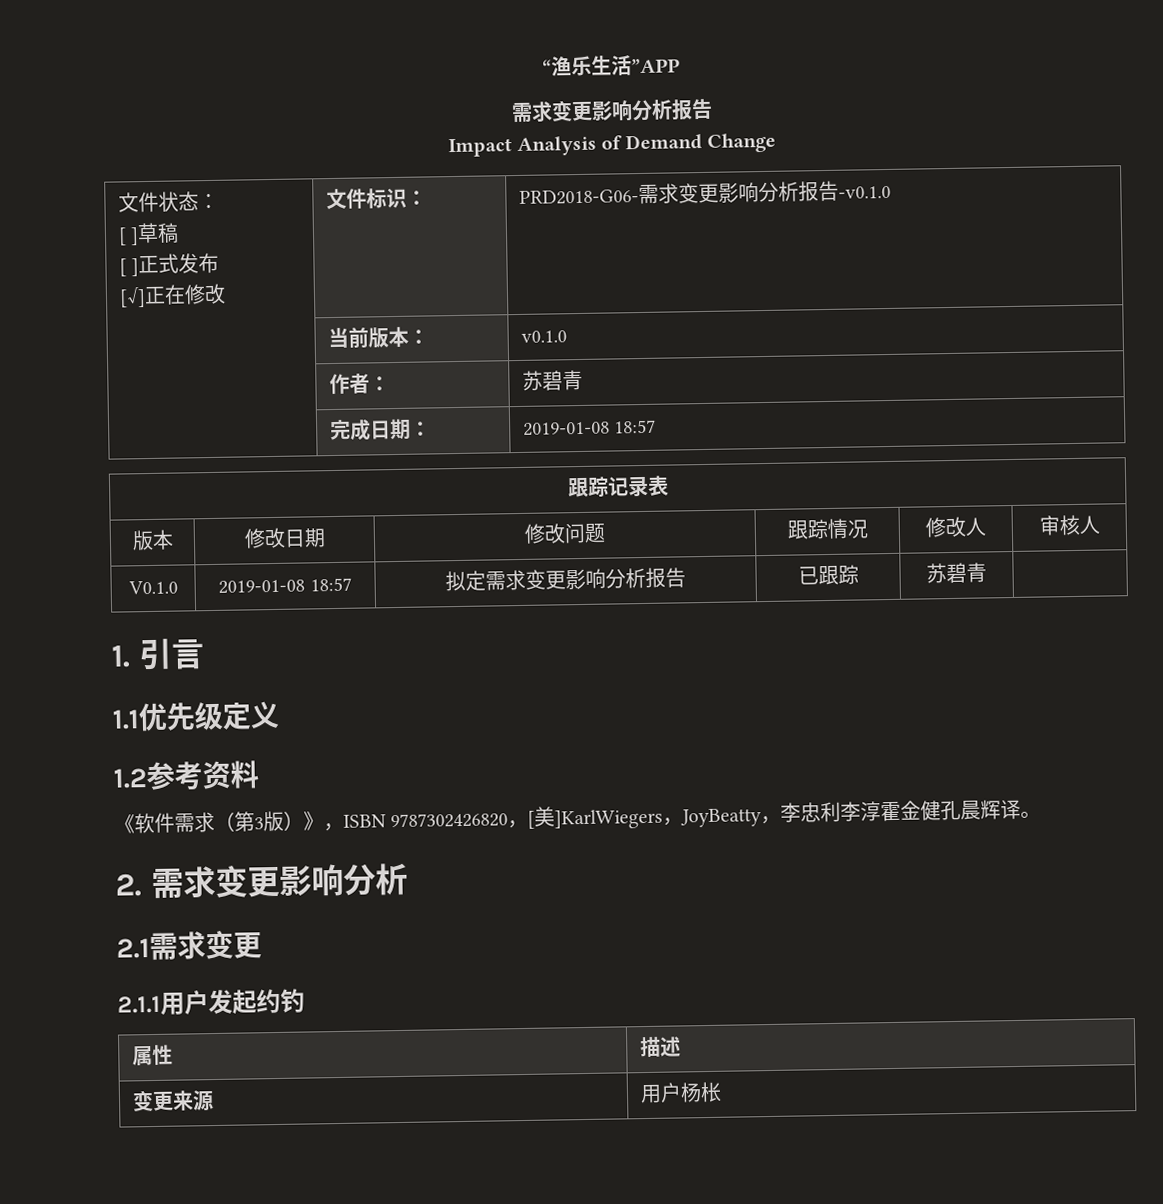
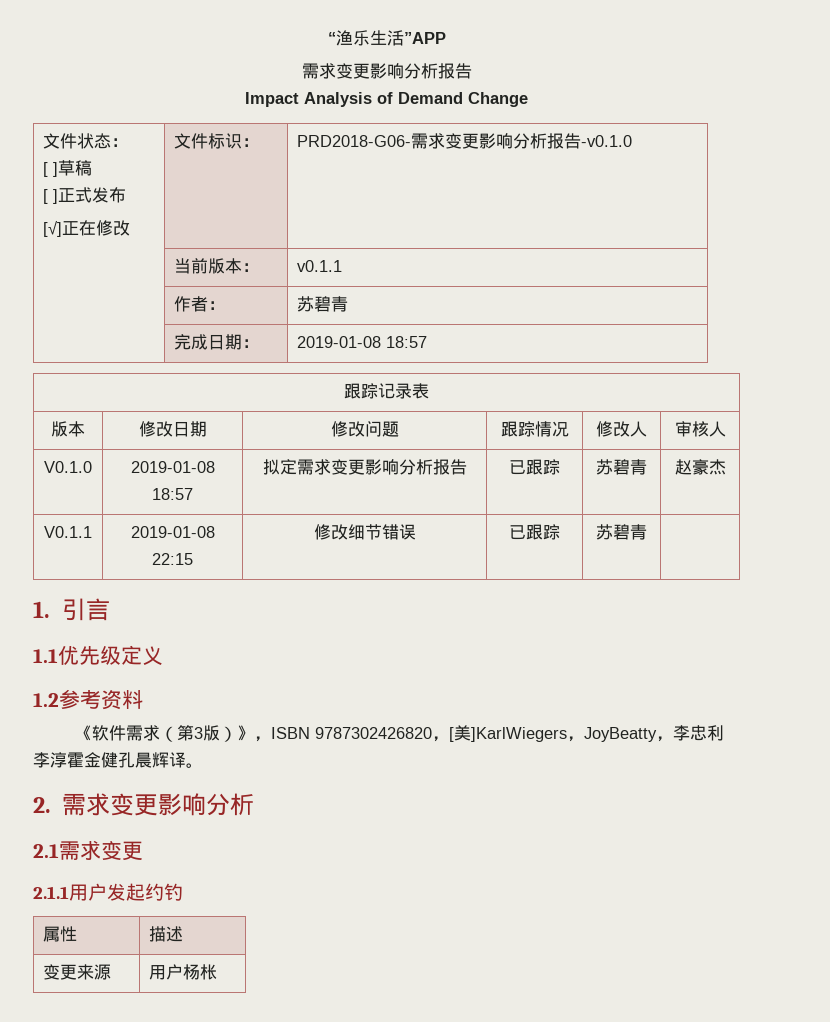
- | 当前版本： | v0.1.0
+ | 当前版本： | v0.1.1
- V0.1.0 | 2019-01-08 18:57 | 拟定需求变更影响分析报告 | 已跟踪 | 苏碧青 |
+ V0.1.0 | 2019-01-08 18:57 | 拟定需求变更影响分析报告 | 已跟踪 | 苏碧青 | 赵豪杰
+ V0.1.1 | 2019-01-08 22:15 | 修改细节错误 | 已跟踪 | 苏碧青 |

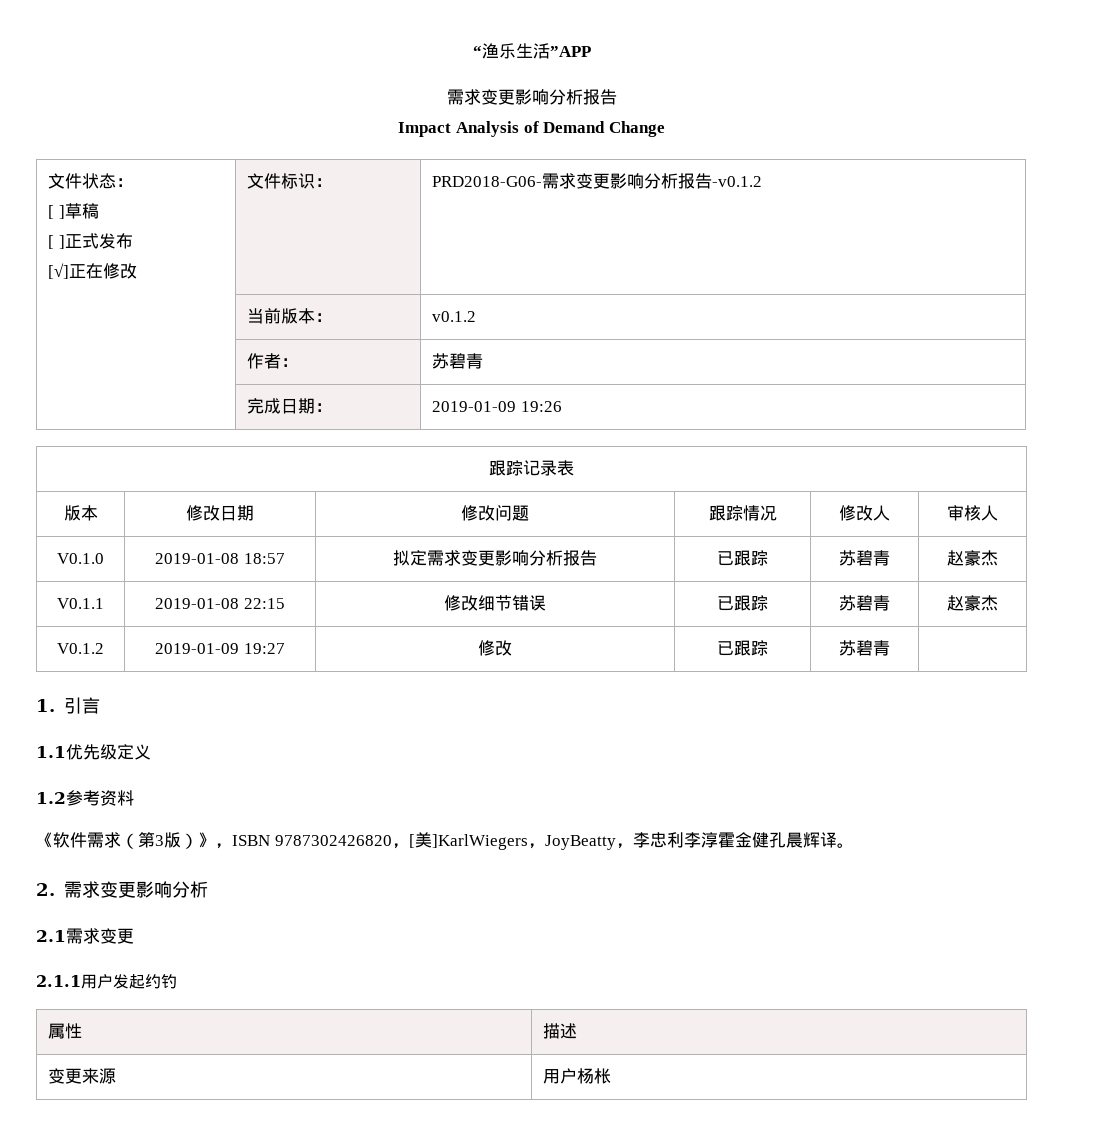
  文件状态：
  [ ]草稿
  [ ]正式发布
- [√]正在修改 | 文件标识： | PRD2018-G06-需求变更影响分析报告-v0.1.0
+ [√]正在修改 | 文件标识： | PRD2018-G06-需求变更影响分析报告-v0.1.2
- | 当前版本： | v0.1.1
+ | 当前版本： | v0.1.2
- | 完成日期： | 2019-01-08 18:57
+ | 完成日期： | 2019-01-09 19:26
- V0.1.1 | 2019-01-08 22:15 | 修改细节错误 | 已跟踪 | 苏碧青 |
+ V0.1.1 | 2019-01-08 22:15 | 修改细节错误 | 已跟踪 | 苏碧青 | 赵豪杰
+ V0.1.2 | 2019-01-09 19:27 | 修改 | 已跟踪 | 苏碧青 |

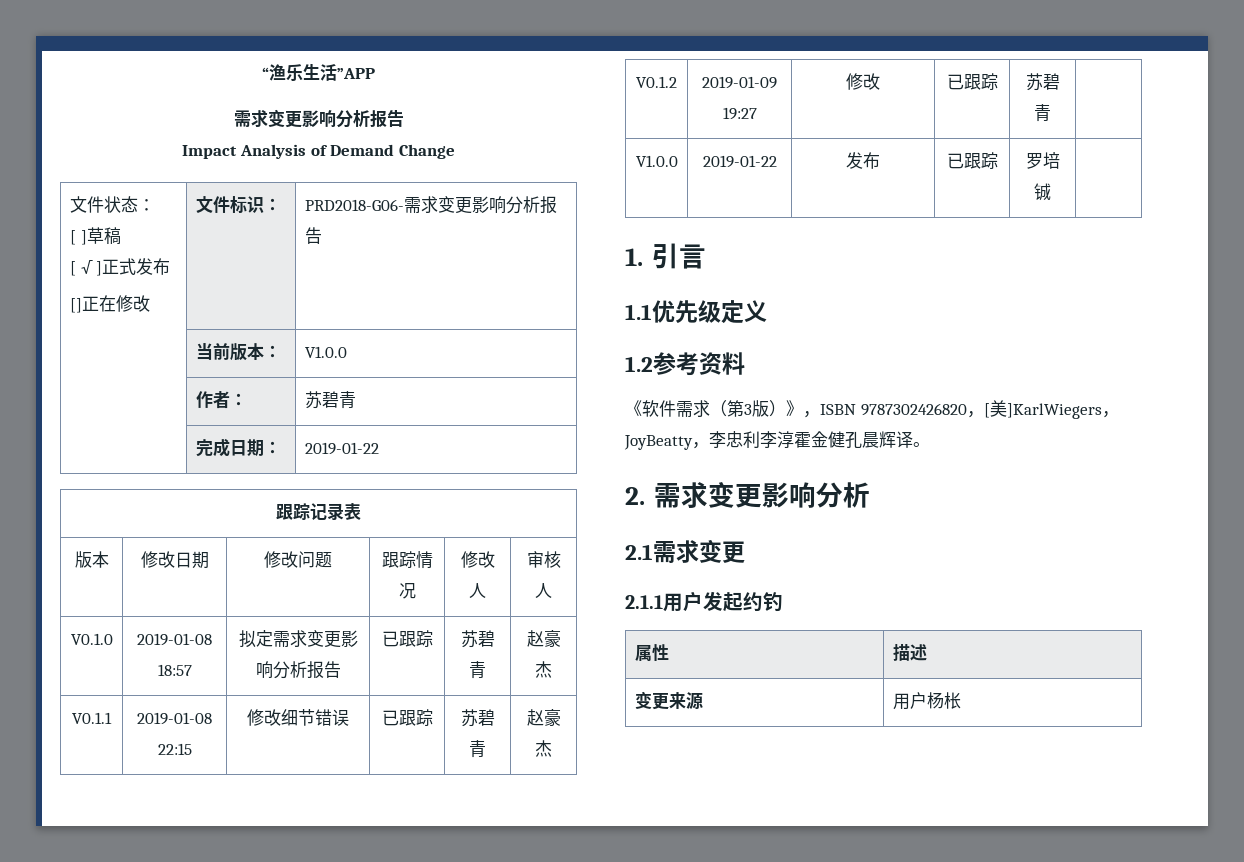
  文件状态：
  [ ]草稿
- [ ]正式发布
- [√]正在修改 | 文件标识： | PRD2018-G06-需求变更影响分析报告-v0.1.2
+ [ √ ]正式发布
+ []正在修改 | 文件标识： | PRD2018-G06-需求变更影响分析报告
- | 当前版本： | v0.1.2
+ | 当前版本： | V1.0.0
- | 完成日期： | 2019-01-09 19:26
+ | 完成日期： | 2019-01-22
+ V1.0.0 | 2019-01-22 | 发布 | 已跟踪 | 罗培铖 |

